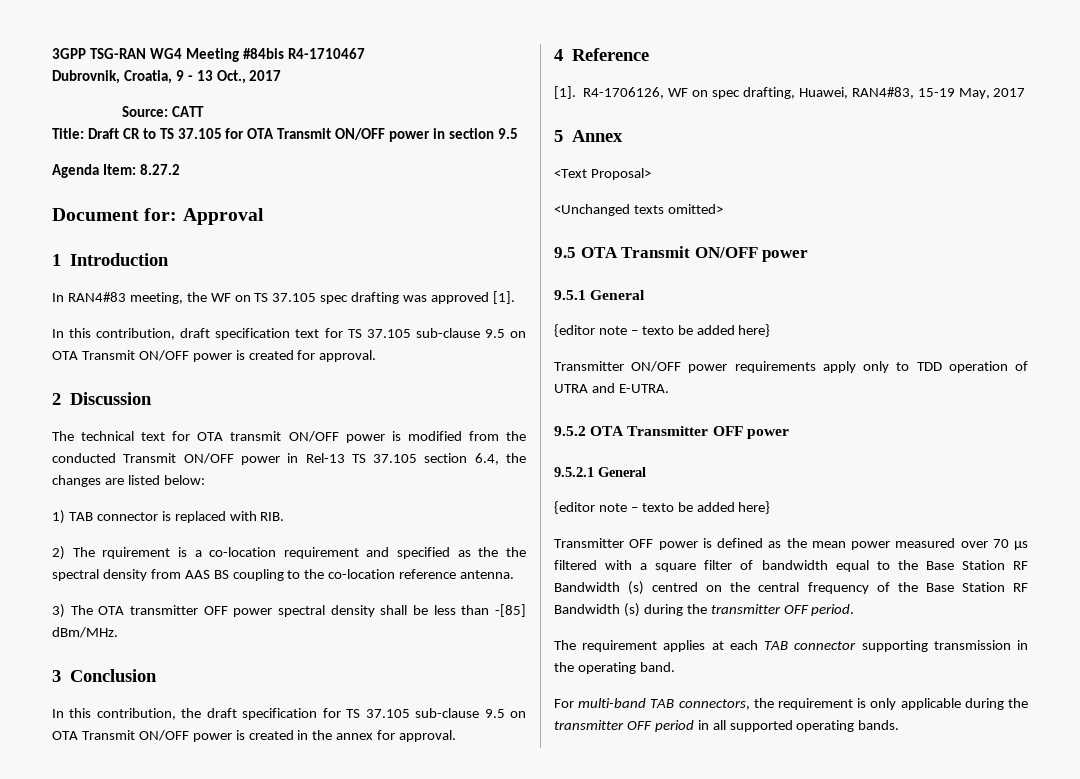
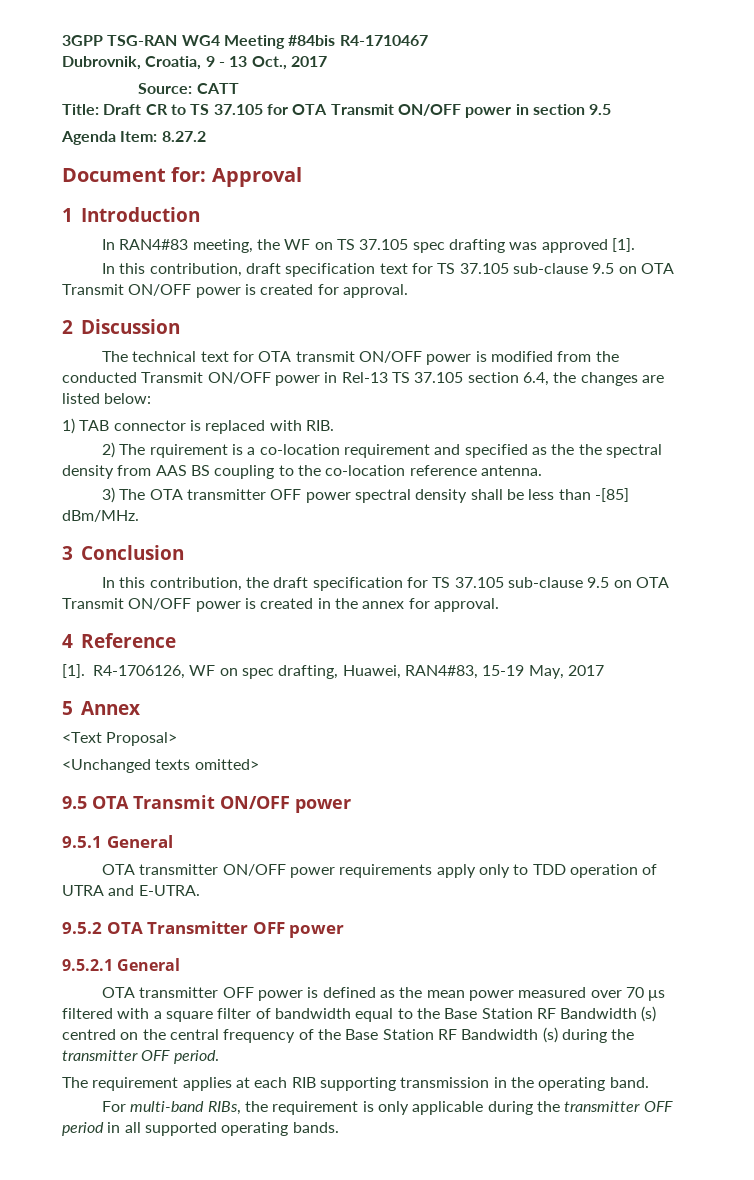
  9.5.1 General
- {editor note – texto be added here}
- Transmitter ON/OFF power requirements apply only to TDD operation of UTRA and E-UTRA.
+ OTA transmitter ON/OFF power requirements apply only to TDD operation of UTRA and E-UTRA.
  9.5.2.1 General
- {editor note – texto be added here}
- Transmitter OFF power is defined as the mean power measured over 70 μs filtered with a square filter of bandwidth equal to the Base Station RF Bandwidth (s) centred on the central frequency of the Base Station RF Bandwidth (s) during the transmitter OFF period.
+ OTA transmitter OFF power is defined as the mean power measured over 70 μs filtered with a square filter of bandwidth equal to the Base Station RF Bandwidth (s) centred on the central frequency of the Base Station RF Bandwidth (s) during the transmitter OFF period.
- The requirement applies at each TAB connector supporting transmission in the operating band.
+ The requirement applies at each RIB supporting transmission in the operating band.
- For multi-band TAB connectors, the requirement is only applicable during the transmitter OFF period in all supported operating bands.
+ For multi-band RIBs, the requirement is only applicable during the transmitter OFF period in all supported operating bands.

